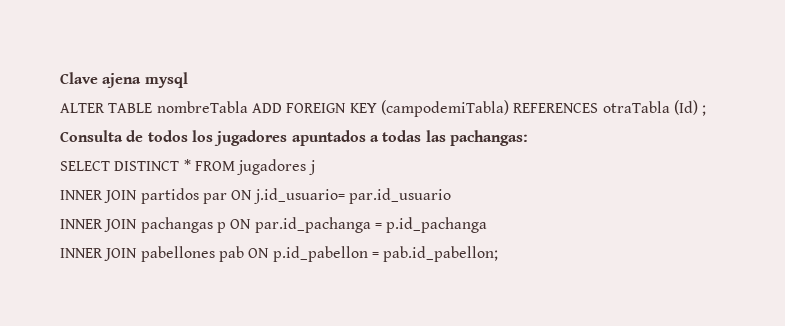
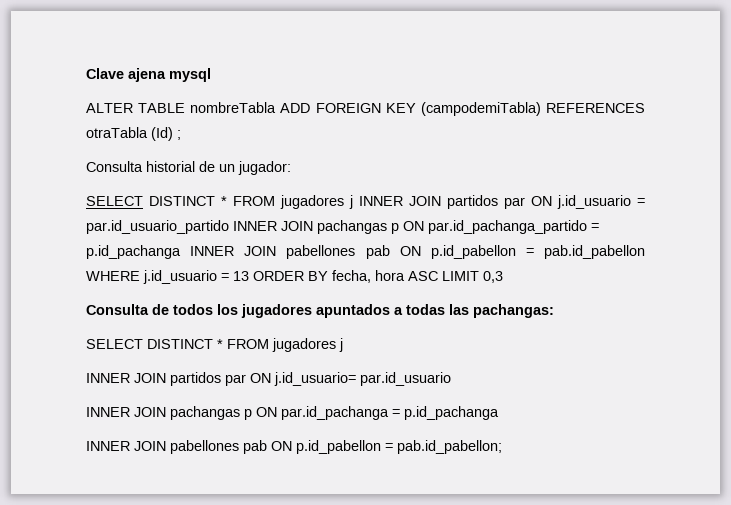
+ Consulta historial de un jugador:
+ SELECT DISTINCT * FROM jugadores j INNER JOIN partidos par ON j.id_usuario = par.id_usuario_partido INNER JOIN pachangas p ON par.id_pachanga_partido = p.id_pachanga INNER JOIN pabellones pab ON p.id_pabellon = pab.id_pabellon WHERE j.id_usuario = 13 ORDER BY fecha, hora ASC LIMIT 0,3

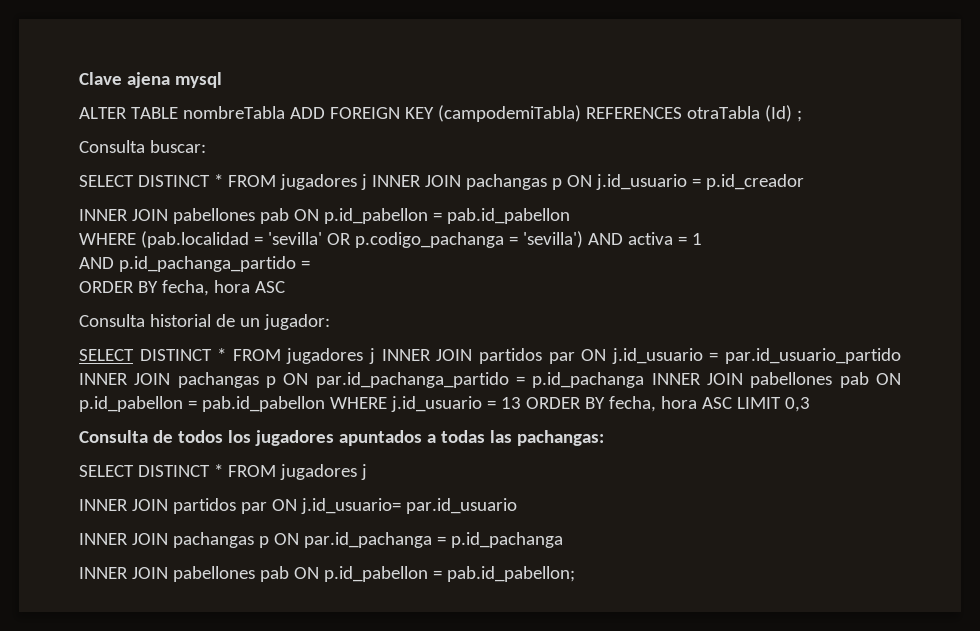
+ Consulta buscar:
+ SELECT DISTINCT * FROM jugadores j INNER JOIN pachangas p ON j.id_usuario = p.id_creador
+ INNER JOIN pabellones pab ON p.id_pabellon = pab.id_pabellon
+ WHERE (pab.localidad = 'sevilla' OR p.codigo_pachanga = 'sevilla') AND activa = 1
+ AND p.id_pachanga_partido =
+ ORDER BY fecha, hora ASC

